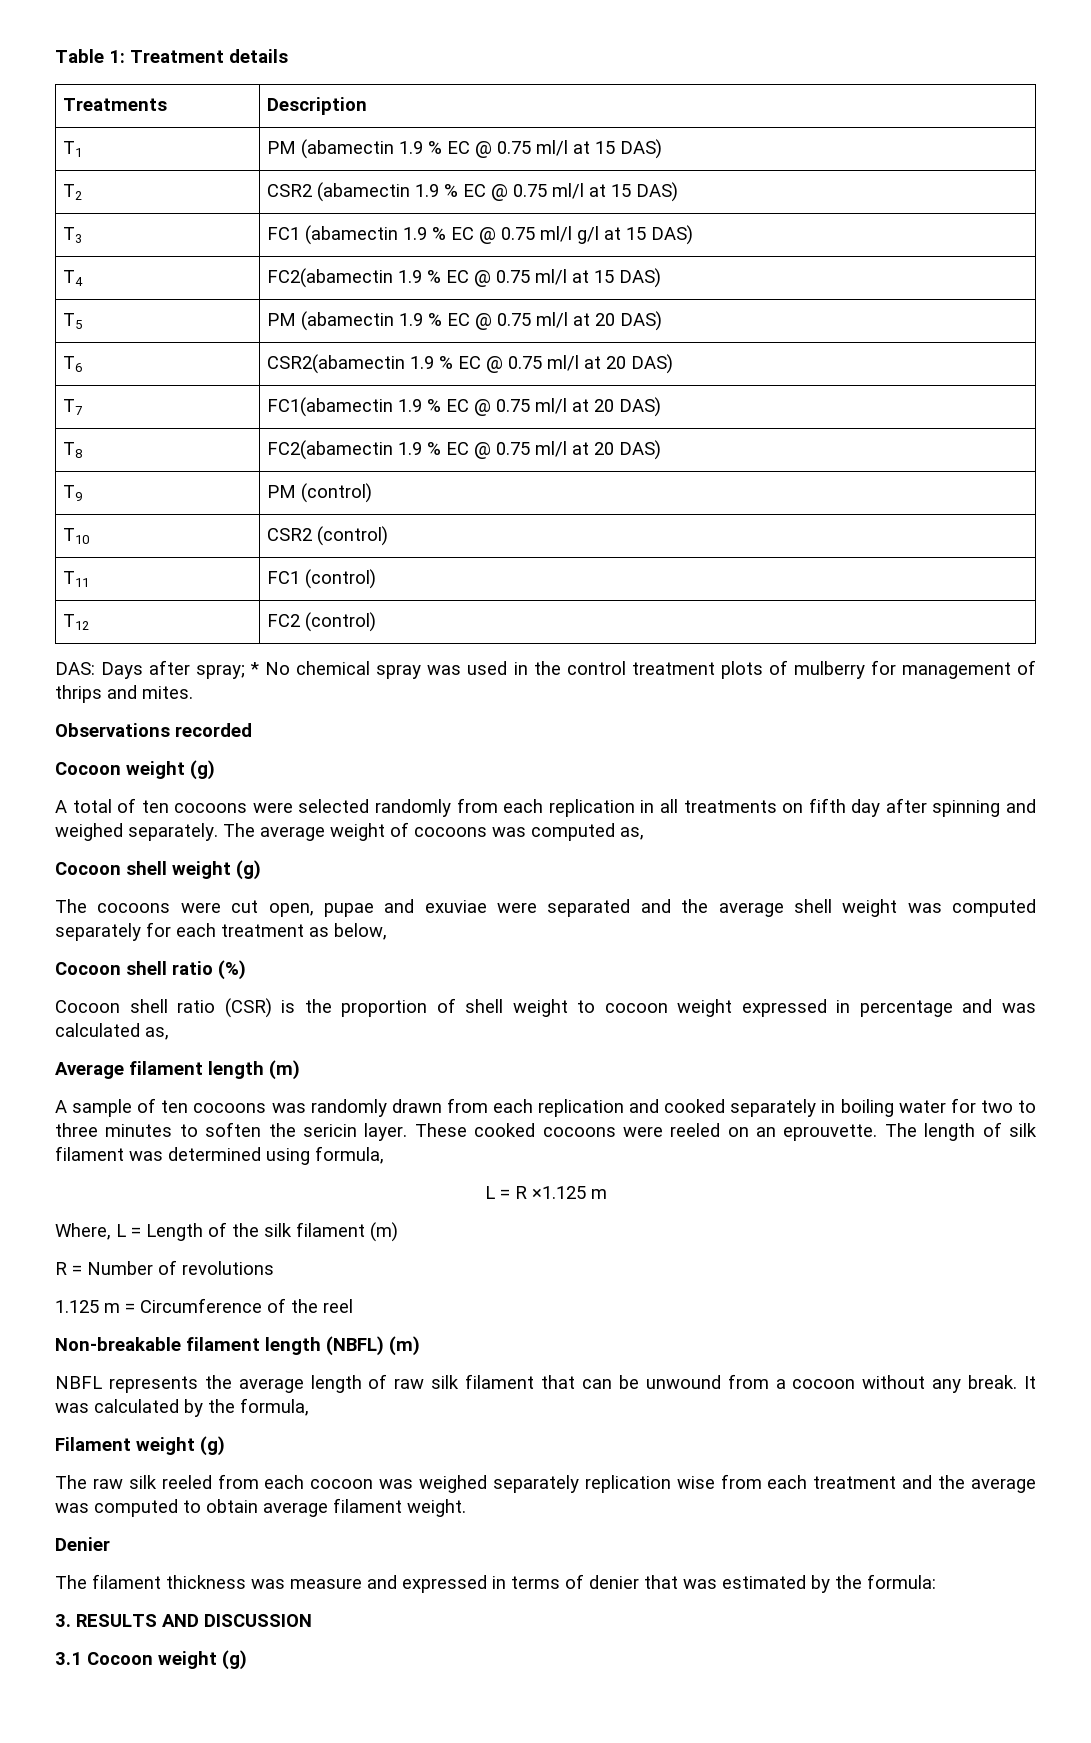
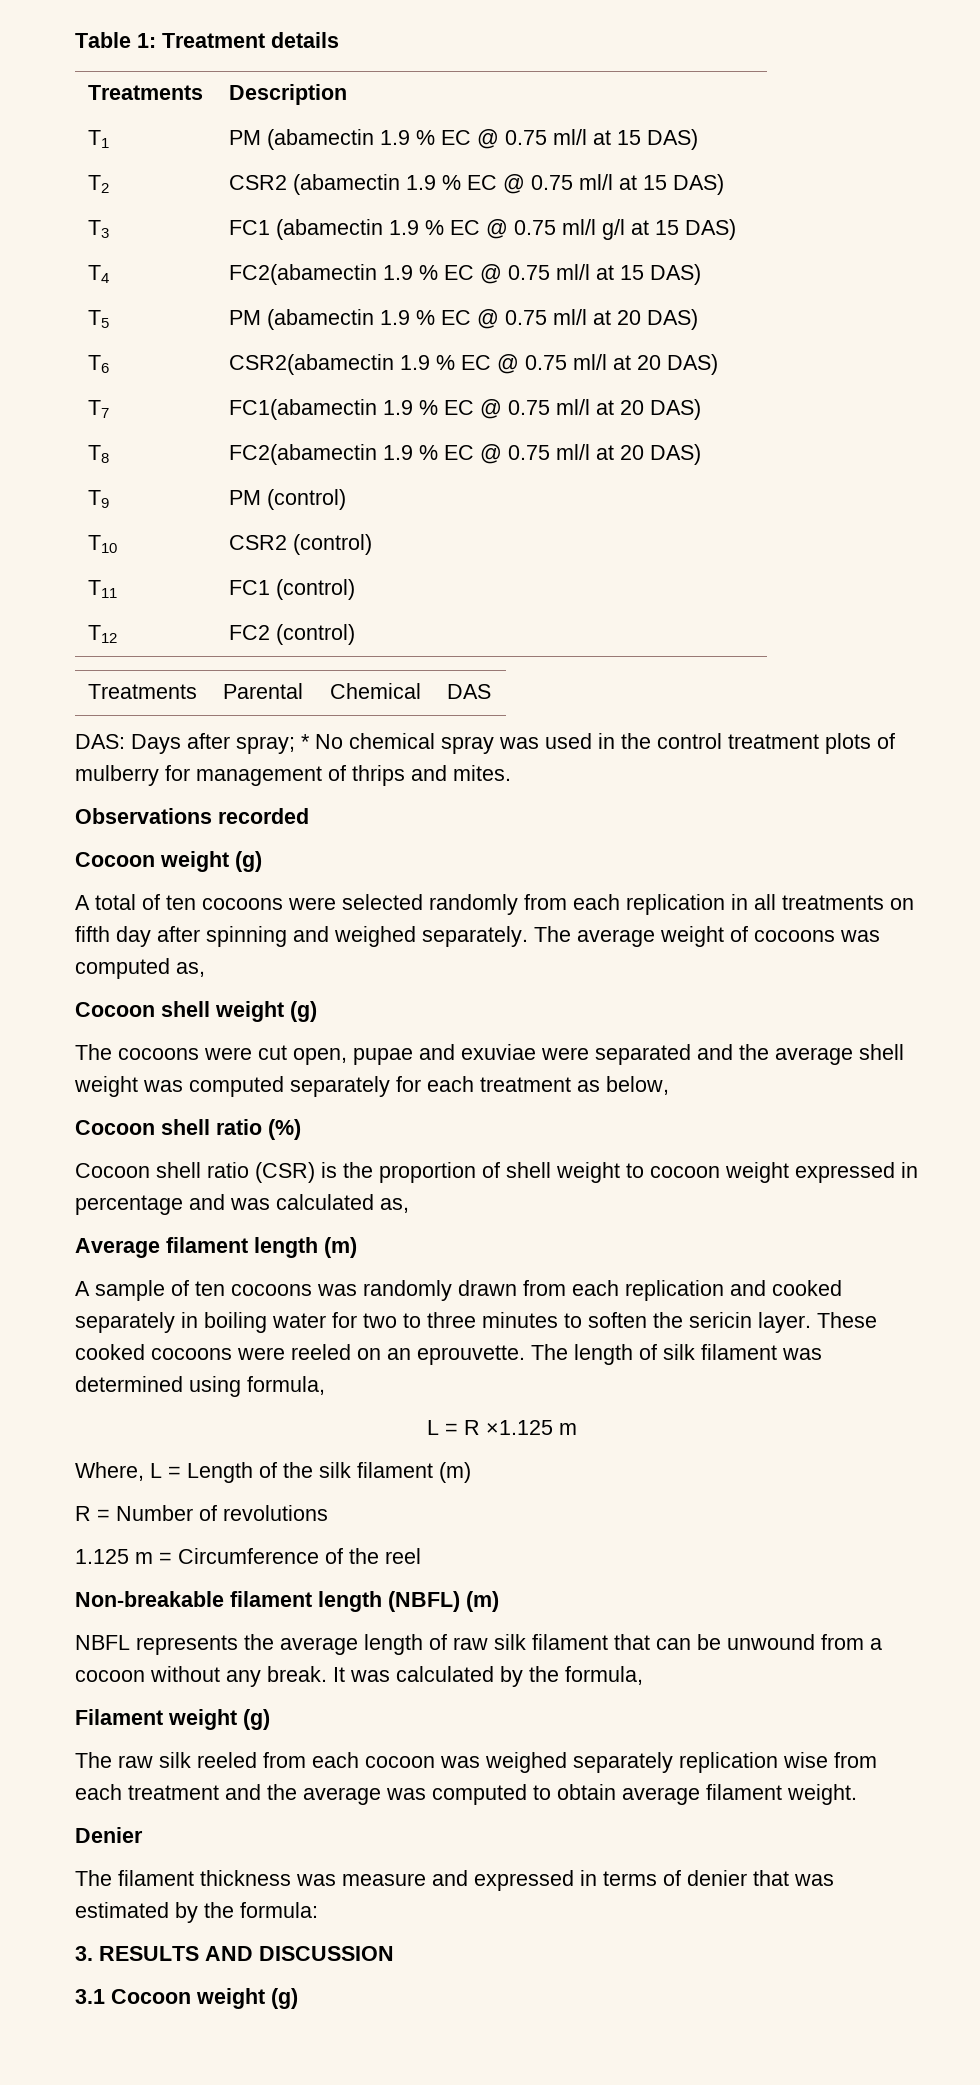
+ Treatments | Parental | Chemical | DAS

